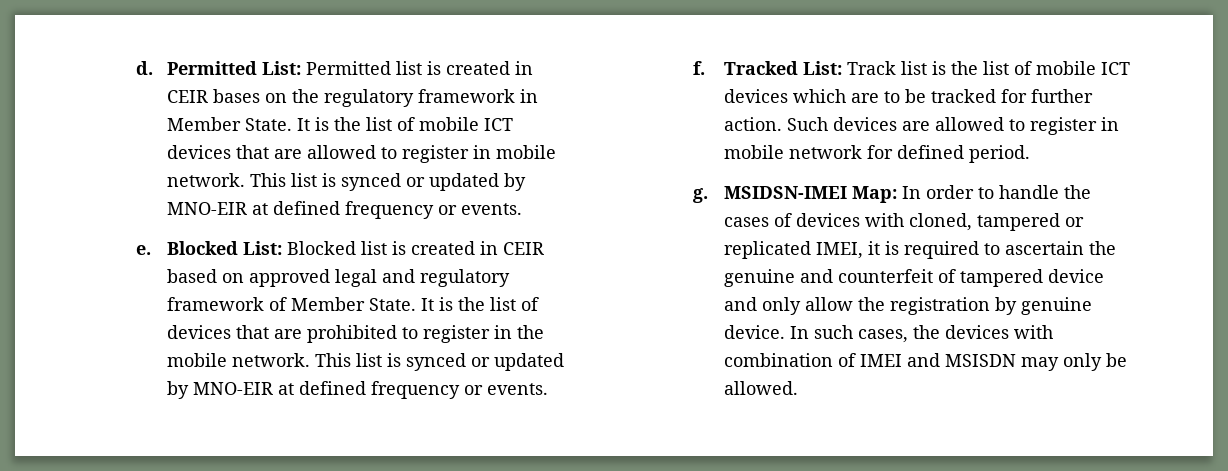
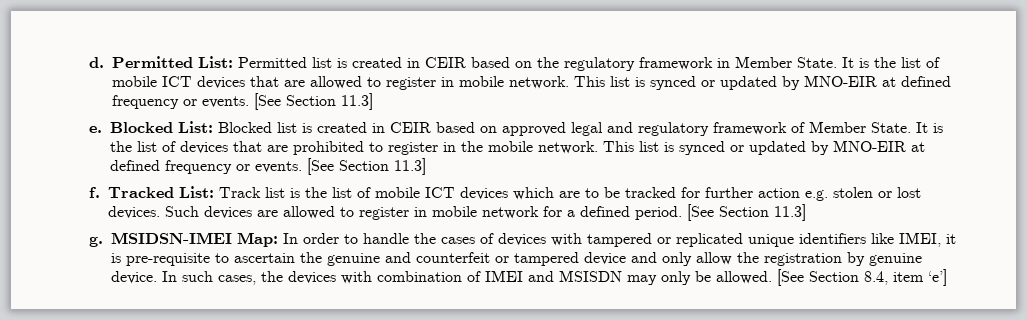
- Permitted List: Permitted list is created in CEIR bases on the regulatory framework in Member State.
+ Permitted List: Permitted list is created in CEIR based on the regulatory framework in Member State.
- It is the list of mobile ICT devices that are allowed to register in mobile network. This list is synced or updated by MNO-EIR at defined frequency or events.
+ It is the list of mobile ICT devices that are allowed to register in mobile network. This list is synced or updated by MNO-EIR at defined frequency or events. [See Section 11.3]
- It is the list of devices that are prohibited to register in the mobile network. This list is synced or updated by MNO-EIR at defined frequency or events.
+ It is the list of devices that are prohibited to register in the mobile network. This list is synced or updated by MNO-EIR at defined frequency or events. [See Section 11.3]
- Tracked List: Track list is the list of mobile ICT devices which are to be tracked for further action.
+ Tracked List: Track list is the list of mobile ICT devices which are to be tracked for further action e.g. stolen or lost devices.
- Such devices are allowed to register in mobile network for defined period.
+ Such devices are allowed to register in mobile network for a defined period. [See Section 11.3]
- MSIDSN-IMEI Map: In order to handle the cases of devices with cloned, tampered or replicated IMEI, it is required to ascertain the genuine and counterfeit of tampered device and only allow the registration by genuine device.
+ MSIDSN-IMEI Map: In order to handle the cases of devices with tampered or replicated unique identifiers like IMEI, it is pre-requisite to ascertain the genuine and counterfeit or tampered device and only allow the registration by genuine device.
+ [See Section 8.4, item ‘e’]

